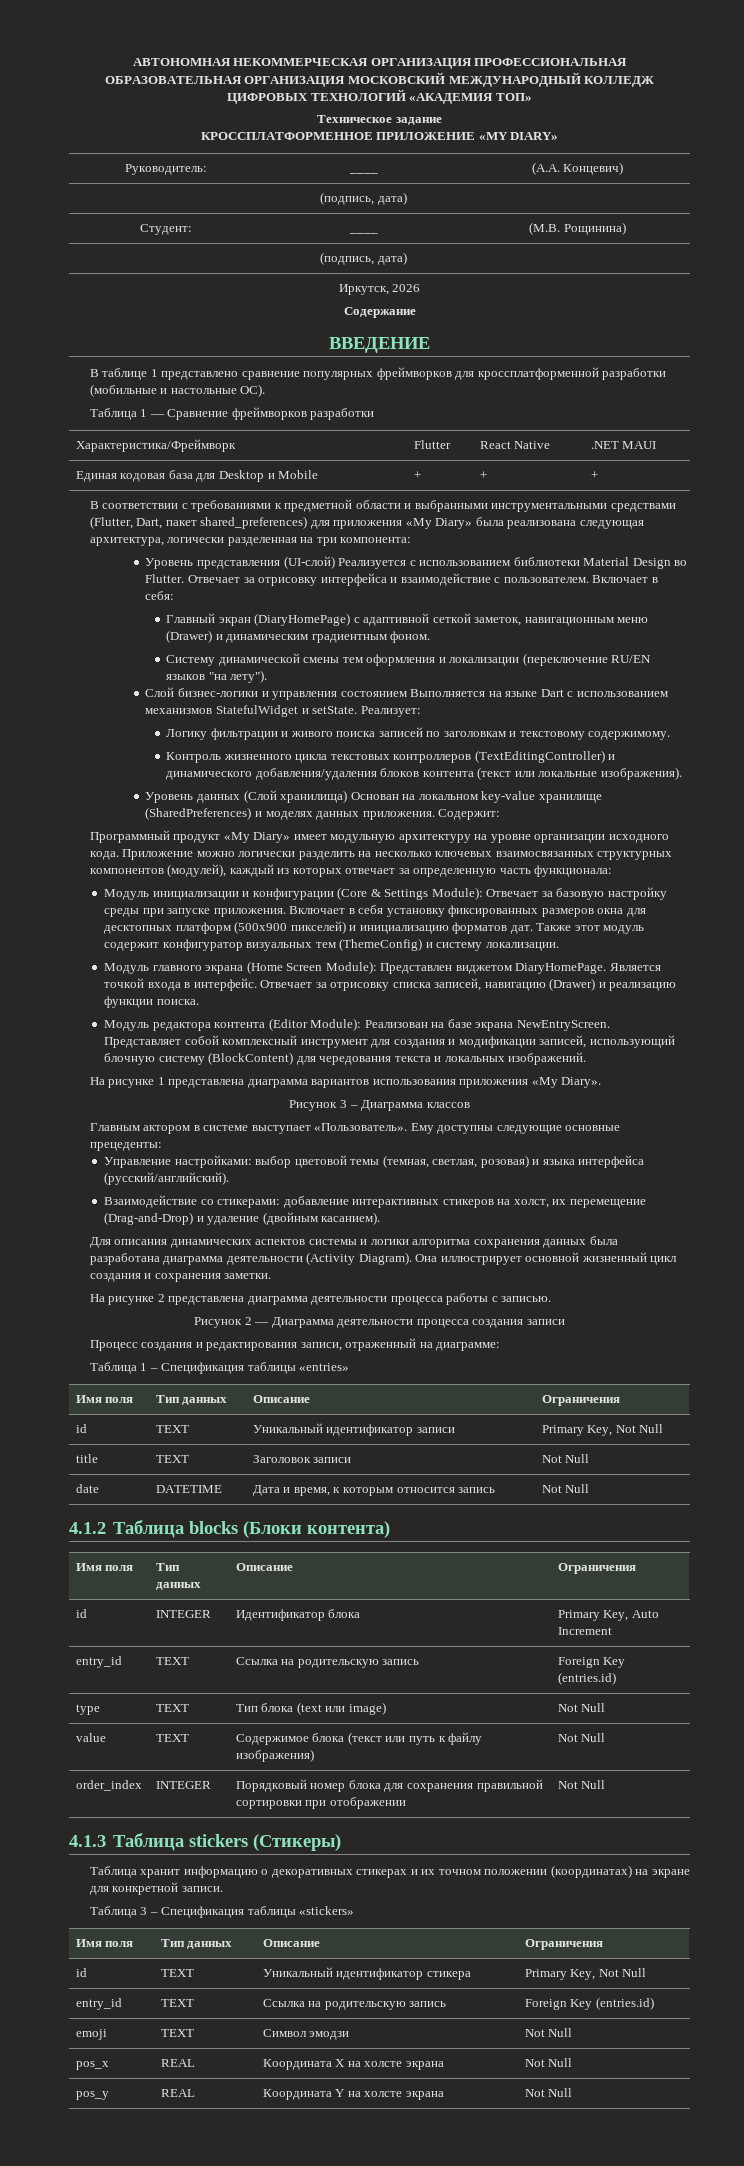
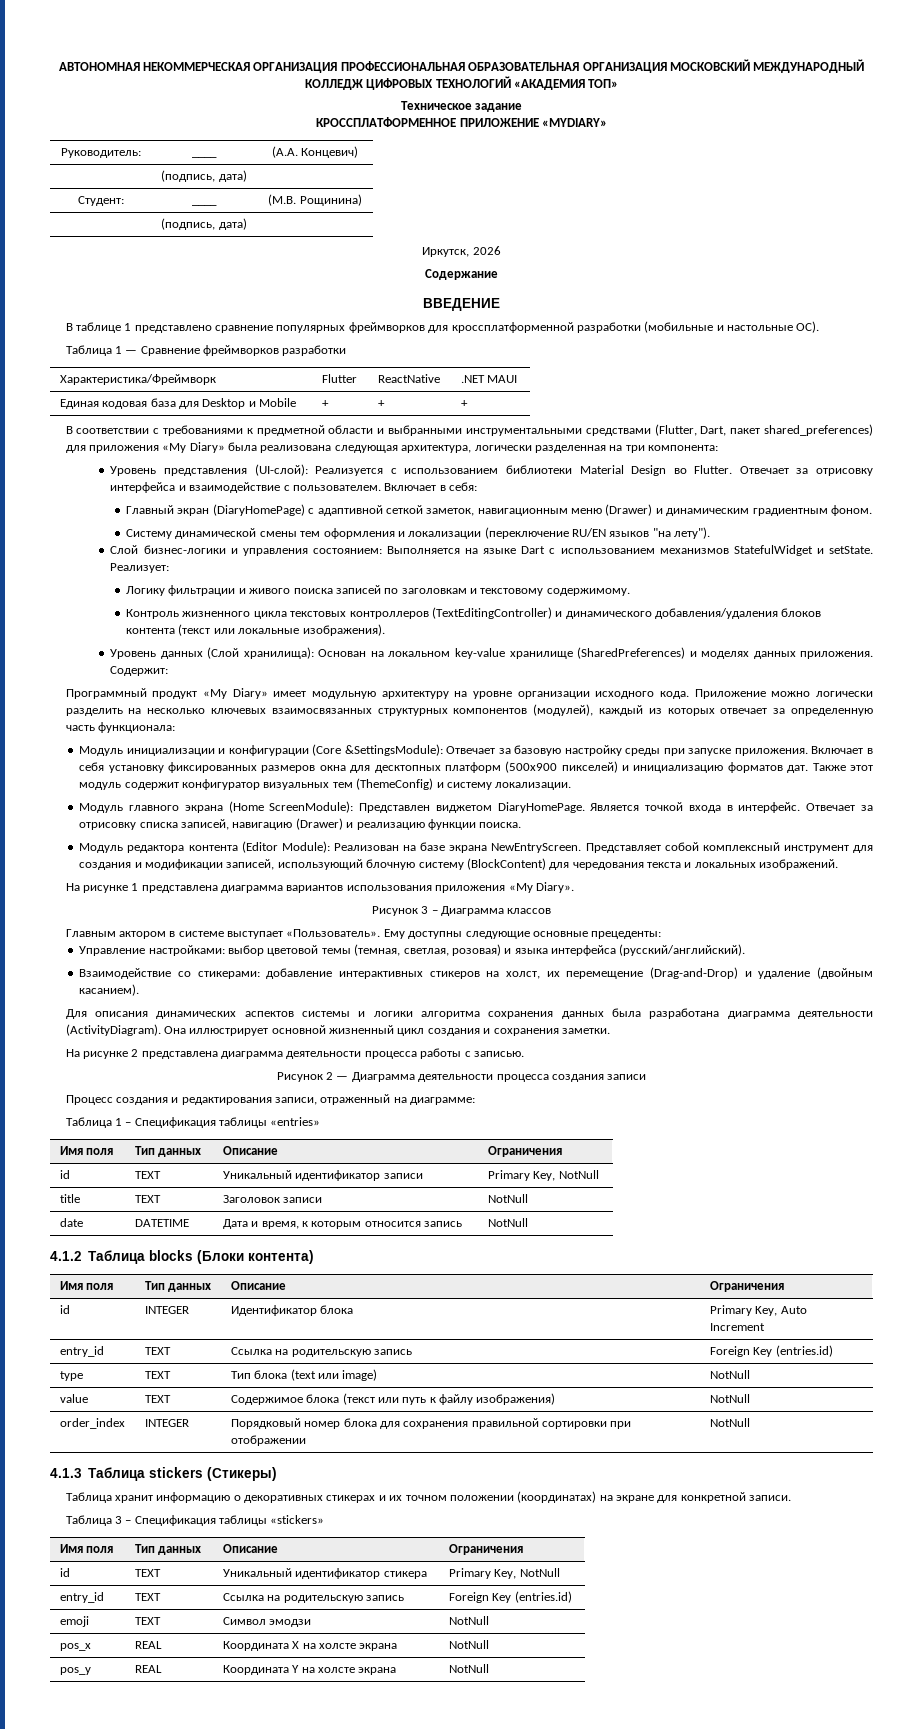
- КРОССПЛАТФОРМЕННОЕ ПРИЛОЖЕНИЕ «MY DIARY»
+ КРОССПЛАТФОРМЕННОЕ ПРИЛОЖЕНИЕ «MYDIARY»
- Характеристика/Фреймворк | Flutter | React Native | .NET MAUI
+ Характеристика/Фреймворк | Flutter | ReactNative | .NET MAUI
- Уровень представления (UI-слой) Реализуется с использованием библиотеки Material Design во Flutter.
+ Уровень представления (UI-слой): Реализуется с использованием библиотеки Material Design во Flutter.
- Слой бизнес-логики и управления состоянием Выполняется на языке Dart с использованием механизмов StatefulWidget и setState.
+ Слой бизнес-логики и управления состоянием: Выполняется на языке Dart с использованием механизмов StatefulWidget и setState.
- Уровень данных (Слой хранилища) Основан на локальном key-value хранилище (SharedPreferences) и моделях данных приложения.
+ Уровень данных (Слой хранилища): Основан на локальном key-value хранилище (SharedPreferences) и моделях данных приложения.
- Модуль инициализации и конфигурации (Core & Settings Module): Отвечает за базовую настройку среды при запуске приложения.
+ Модуль инициализации и конфигурации (Core &SettingsModule): Отвечает за базовую настройку среды при запуске приложения.
- Модуль главного экрана (Home Screen Module): Представлен виджетом DiaryHomePage.
+ Модуль главного экрана (Home ScreenModule): Представлен виджетом DiaryHomePage.
- Для описания динамических аспектов системы и логики алгоритма сохранения данных была разработана диаграмма деятельности (Activity Diagram).
+ Для описания динамических аспектов системы и логики алгоритма сохранения данных была разработана диаграмма деятельности (ActivityDiagram).
- id | TEXT | Уникальный идентификатор записи | Primary Key, Not Null
+ id | TEXT | Уникальный идентификатор записи | Primary Key, NotNull
- title | TEXT | Заголовок записи | Not Null
+ title | TEXT | Заголовок записи | NotNull
- date | DATETIME | Дата и время, к которым относится запись | Not Null
+ date | DATETIME | Дата и время, к которым относится запись | NotNull
- type | TEXT | Тип блока (text или image) | Not Null
+ type | TEXT | Тип блока (text или image) | NotNull
- value | TEXT | Содержимое блока (текст или путь к файлу изображения) | Not Null
+ value | TEXT | Содержимое блока (текст или путь к файлу изображения) | NotNull
- order_index | INTEGER | Порядковый номер блока для сохранения правильной сортировки при отображении | Not Null
+ order_index | INTEGER | Порядковый номер блока для сохранения правильной сортировки при отображении | NotNull
- id | TEXT | Уникальный идентификатор стикера | Primary Key, Not Null
+ id | TEXT | Уникальный идентификатор стикера | Primary Key, NotNull
- emoji | TEXT | Символ эмодзи | Not Null
+ emoji | TEXT | Символ эмодзи | NotNull
- pos_x | REAL | Координата X на холсте экрана | Not Null
+ pos_x | REAL | Координата X на холсте экрана | NotNull
- pos_y | REAL | Координата Y на холсте экрана | Not Null
+ pos_y | REAL | Координата Y на холсте экрана | NotNull

